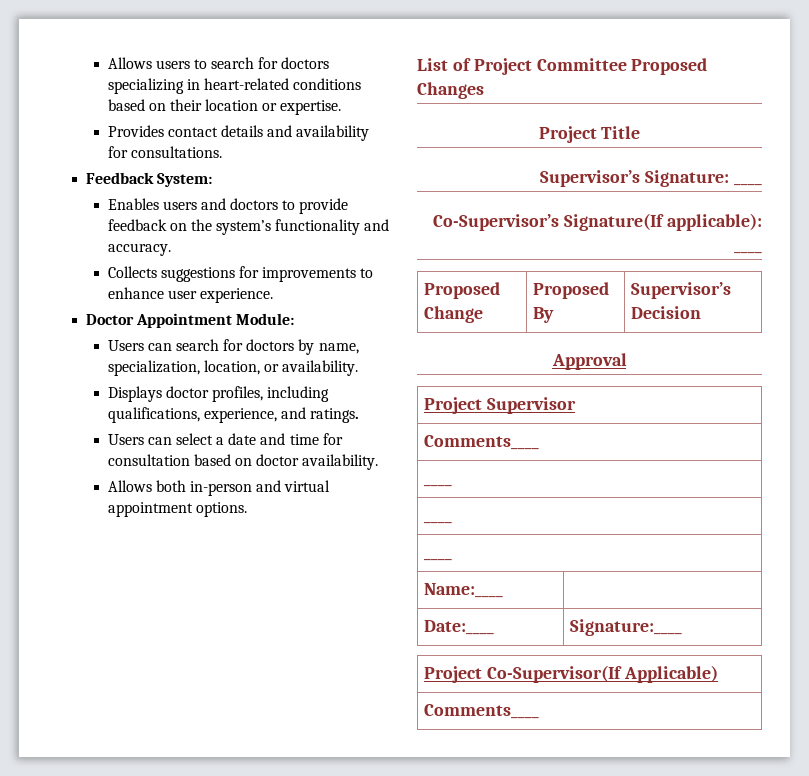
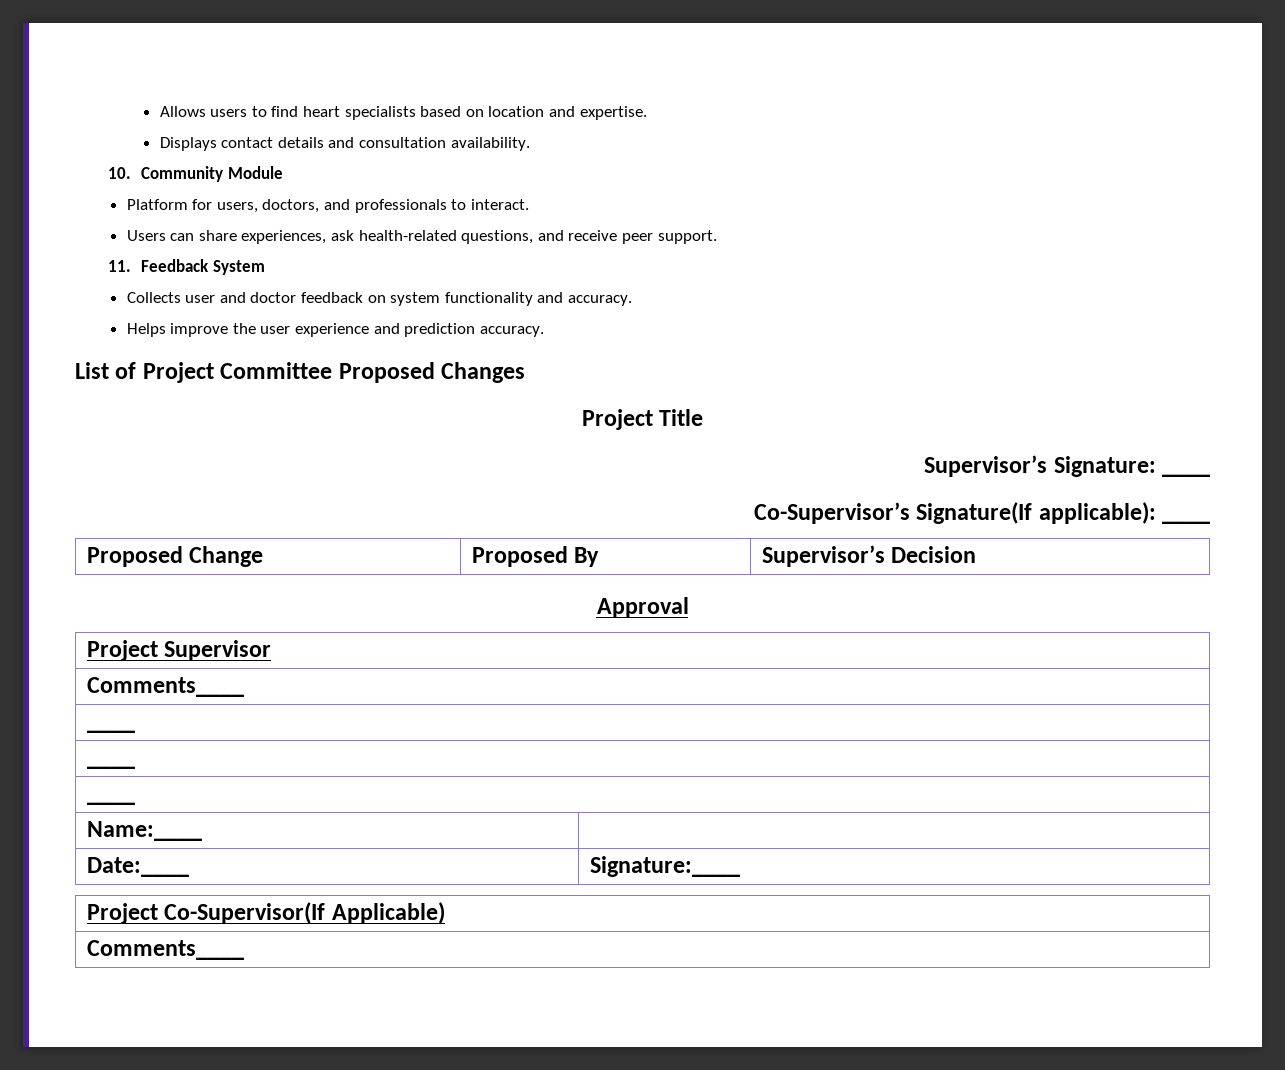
- Allows users to search for doctors specializing in heart-related conditions based on their location or expertise.
+ Allows users to find heart specialists based on location and expertise.
- Provides contact details and availability for consultations.
- Feedback System:
- Enables users and doctors to provide feedback on the system’s functionality and accuracy.
- Collects suggestions for improvements to enhance user experience.
- Doctor Appointment Module:
- Users can search for doctors by name, specialization, location, or availability.
- Displays doctor profiles, including qualifications, experience, and ratings.
- Users can select a date and time for consultation based on doctor availability.
- Allows both in-person and virtual appointment options.
+ Displays contact details and consultation availability.
+ 10. Community Module
+ Platform for users, doctors, and professionals to interact.
+ Users can share experiences, ask health-related questions, and receive peer support.
+ 11. Feedback System
+ Collects user and doctor feedback on system functionality and accuracy.
+ Helps improve the user experience and prediction accuracy.

